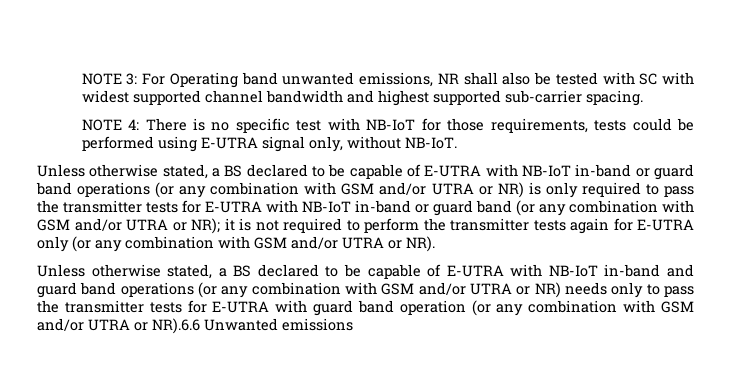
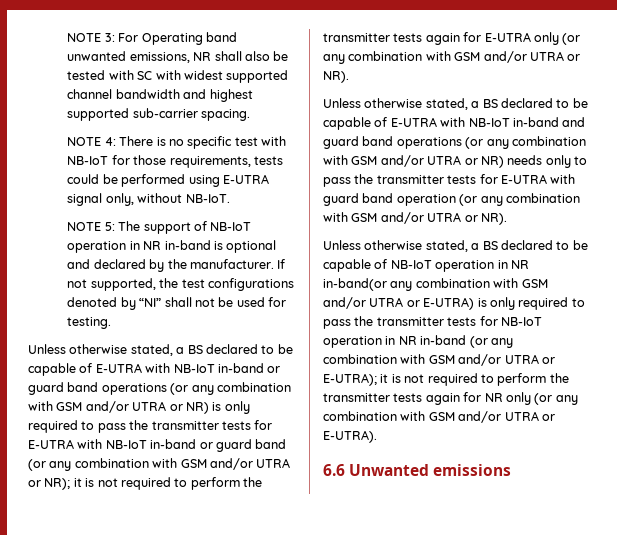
+ NOTE 5: The support of NB-IoT operation in NR in-band is optional and declared by the manufacturer. If not supported, the test configurations denoted by “NI” shall not be used for testing.
- Unless otherwise stated, a BS declared to be capable of E-UTRA with NB-IoT in-band and guard band operations (or any combination with GSM and/or UTRA or NR) needs only to pass the transmitter tests for E-UTRA with guard band operation (or any combination with GSM and/or UTRA or NR).6.6 Unwanted emissions
+ Unless otherwise stated, a BS declared to be capable of E-UTRA with NB-IoT in-band and guard band operations (or any combination with GSM and/or UTRA or NR) needs only to pass the transmitter tests for E-UTRA with guard band operation (or any combination with GSM and/or UTRA or NR).
+ Unless otherwise stated, a BS declared to be capable of NB-IoT operation in NR in-band(or any combination with GSM and/or UTRA or E-UTRA) is only required to pass the transmitter tests for NB-IoT operation in NR in-band (or any combination with GSM and/or UTRA or E-UTRA); it is not required to perform the transmitter tests again for NR only (or any combination with GSM and/or UTRA or E-UTRA).
+ 6.6 Unwanted emissions

